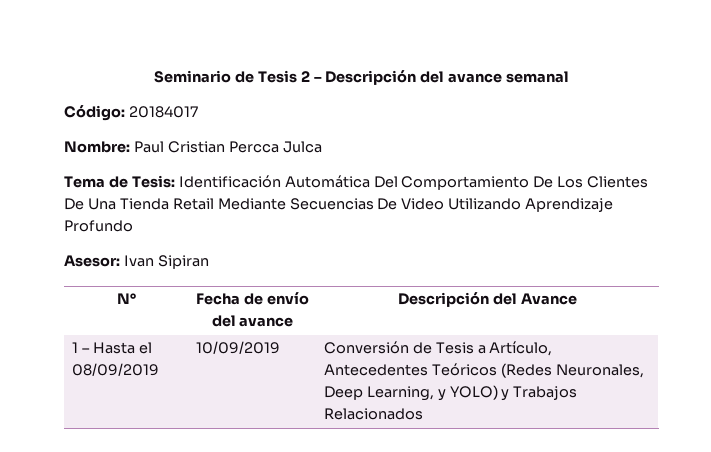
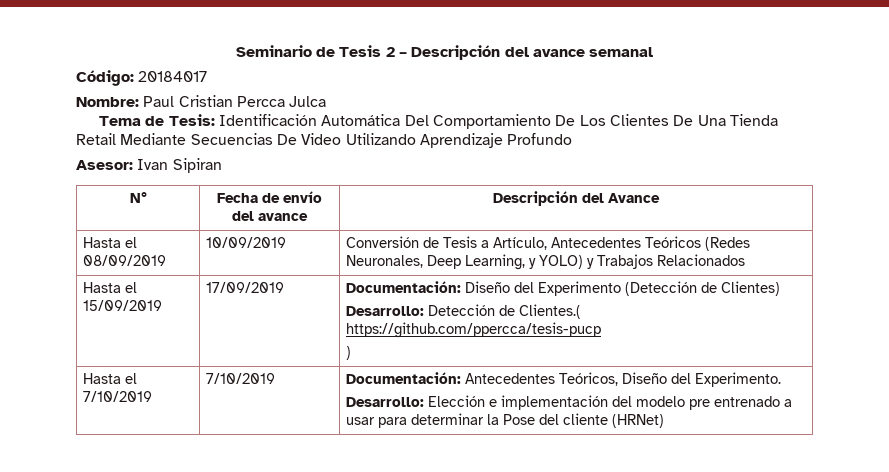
- 1 – Hasta el 08/09/2019 | 10/09/2019 | Conversión de Tesis a Artículo, Antecedentes Teóricos (Redes Neuronales, Deep Learning, y YOLO) y Trabajos Relacionados
+ Hasta el 08/09/2019 | 10/09/2019 | Conversión de Tesis a Artículo, Antecedentes Teóricos (Redes Neuronales, Deep Learning, y YOLO) y Trabajos Relacionados
+ Hasta el 15/09/2019 | 17/09/2019 | Documentación: Diseño del Experimento (Detección de Clientes)
+ Desarrollo: Detección de Clientes.( https://github.com/ppercca/tesis-pucp
+ )
+ Hasta el 7/10/2019 | 7/10/2019 | Documentación: Antecedentes Teóricos, Diseño del Experimento.
+ Desarrollo: Elección e implementación del modelo pre entrenado a usar para determinar la Pose del cliente (HRNet)

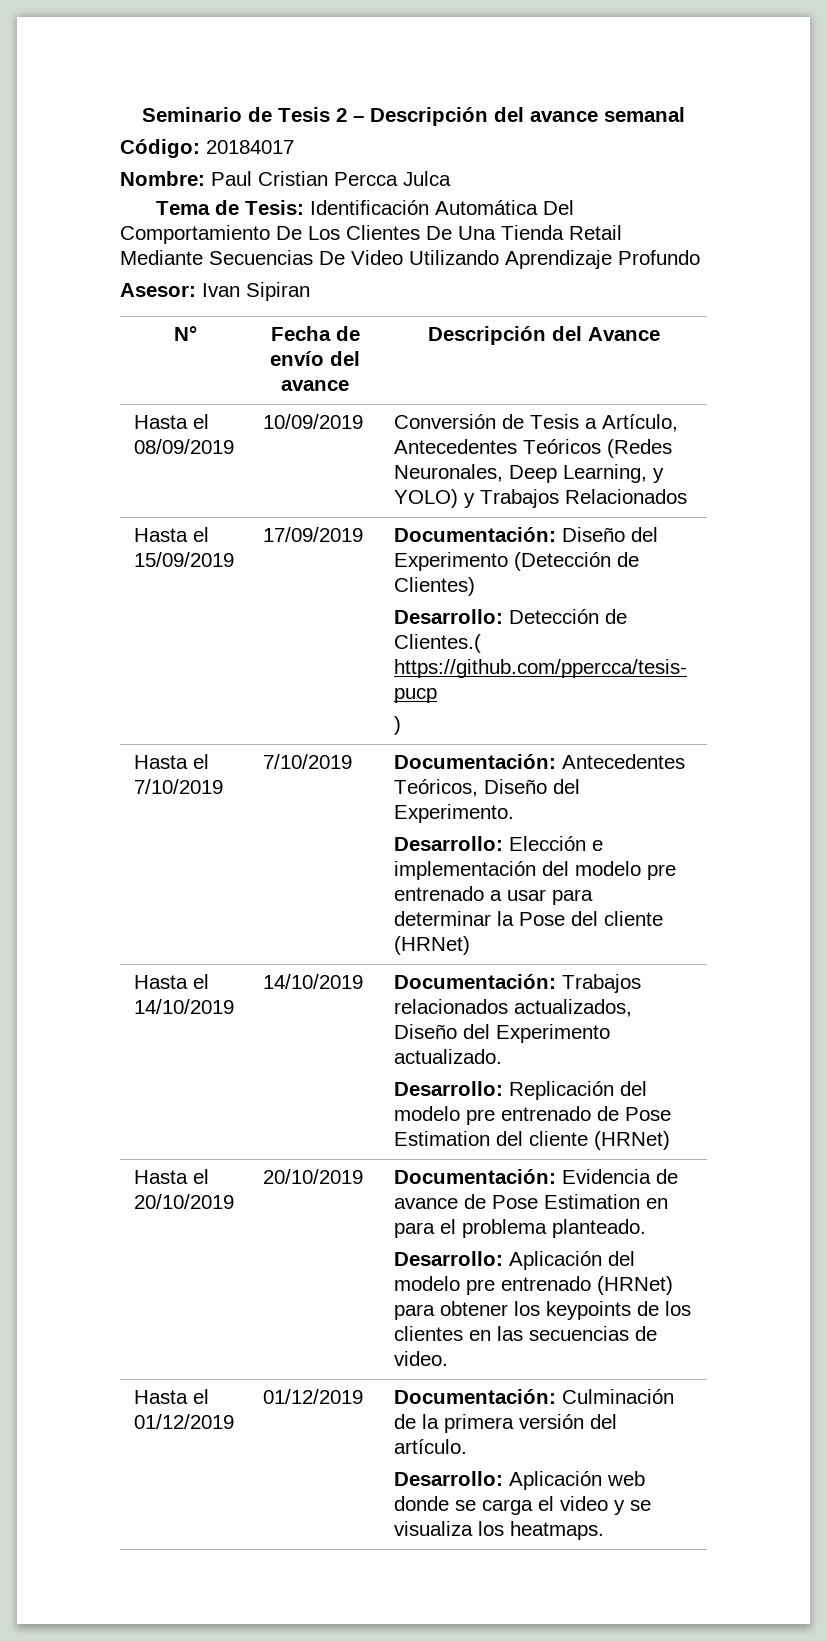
+ Hasta el 14/10/2019 | 14/10/2019 | Documentación: Trabajos relacionados actualizados, Diseño del Experimento actualizado.
+ Desarrollo: Replicación del modelo pre entrenado de Pose Estimation del cliente (HRNet)
+ Hasta el 20/10/2019 | 20/10/2019 | Documentación: Evidencia de avance de Pose Estimation en para el problema planteado.
+ Desarrollo: Aplicación del modelo pre entrenado (HRNet) para obtener los keypoints de los clientes en las secuencias de video.
+ Hasta el 01/12/2019 | 01/12/2019 | Documentación: Culminación de la primera versión del artículo.
+ Desarrollo: Aplicación web donde se carga el video y se visualiza los heatmaps.

